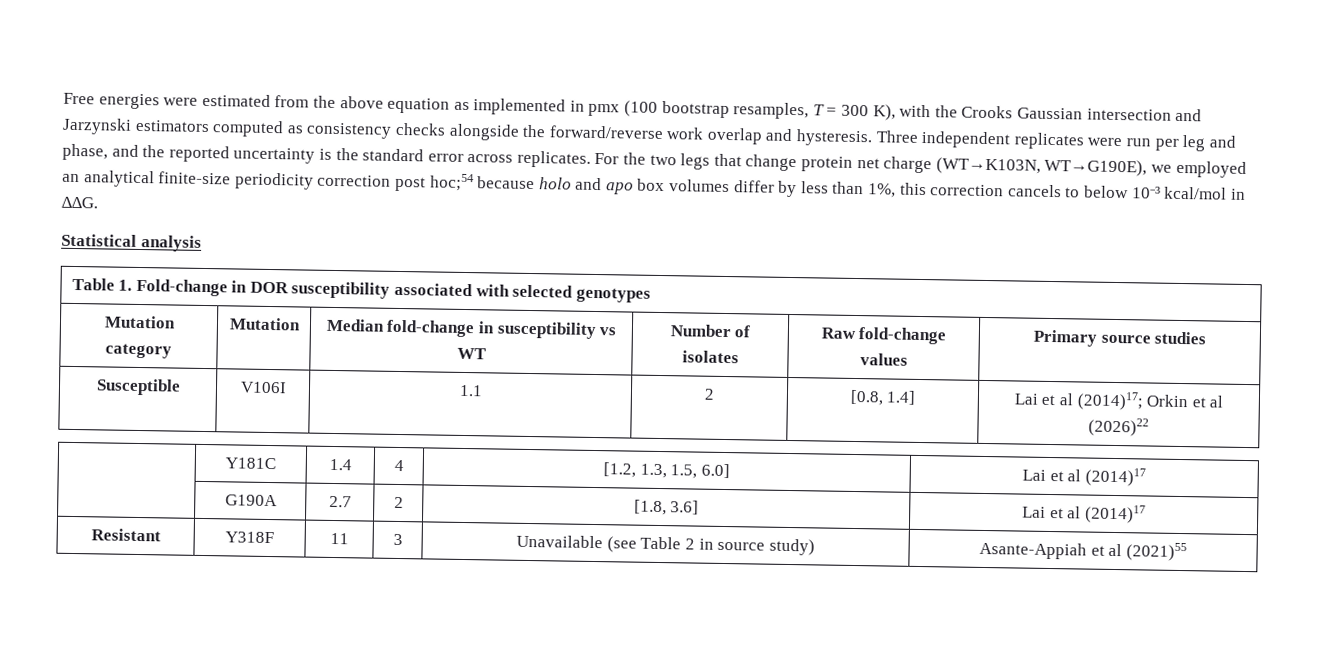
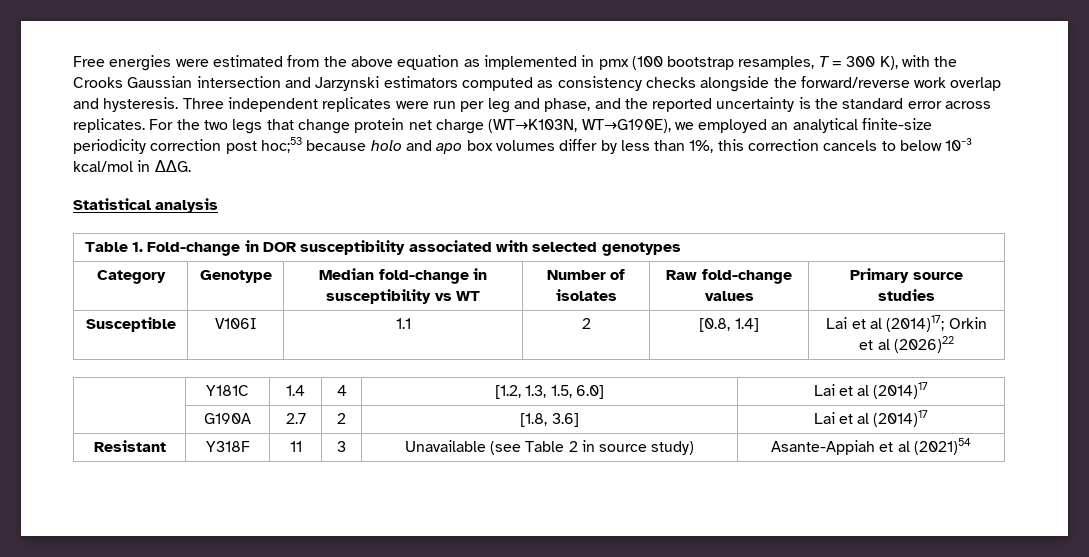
- For the two legs that change protein net charge (WT→K103N, WT→G190E), we employed an analytical finite-size periodicity correction post hoc;54 because holo and apo box volumes differ by less than 1%, this correction cancels to below 10⁻³ kcal/mol in ∆∆G.
+ For the two legs that change protein net charge (WT→K103N, WT→G190E), we employed an analytical finite-size periodicity correction post hoc;53 because holo and apo box volumes differ by less than 1%, this correction cancels to below 10⁻³ kcal/mol in ∆∆G.
- Mutation category | Mutation | Median fold-change in susceptibility vs WT | Number of isolates | Raw fold-change values | Primary source studies
+ Category | Genotype | Median fold-change in susceptibility vs WT | Number of isolates | Raw fold-change values | Primary source studies
- Resistant | Y318F | 11 | 3 | Unavailable (see Table 2 in source study) | Asante-Appiah et al (2021)55
+ Resistant | Y318F | 11 | 3 | Unavailable (see Table 2 in source study) | Asante-Appiah et al (2021)54

